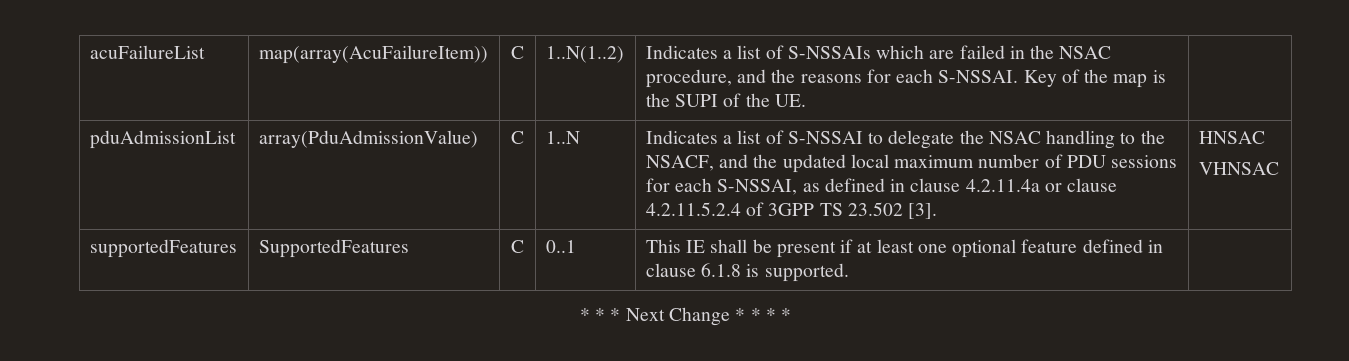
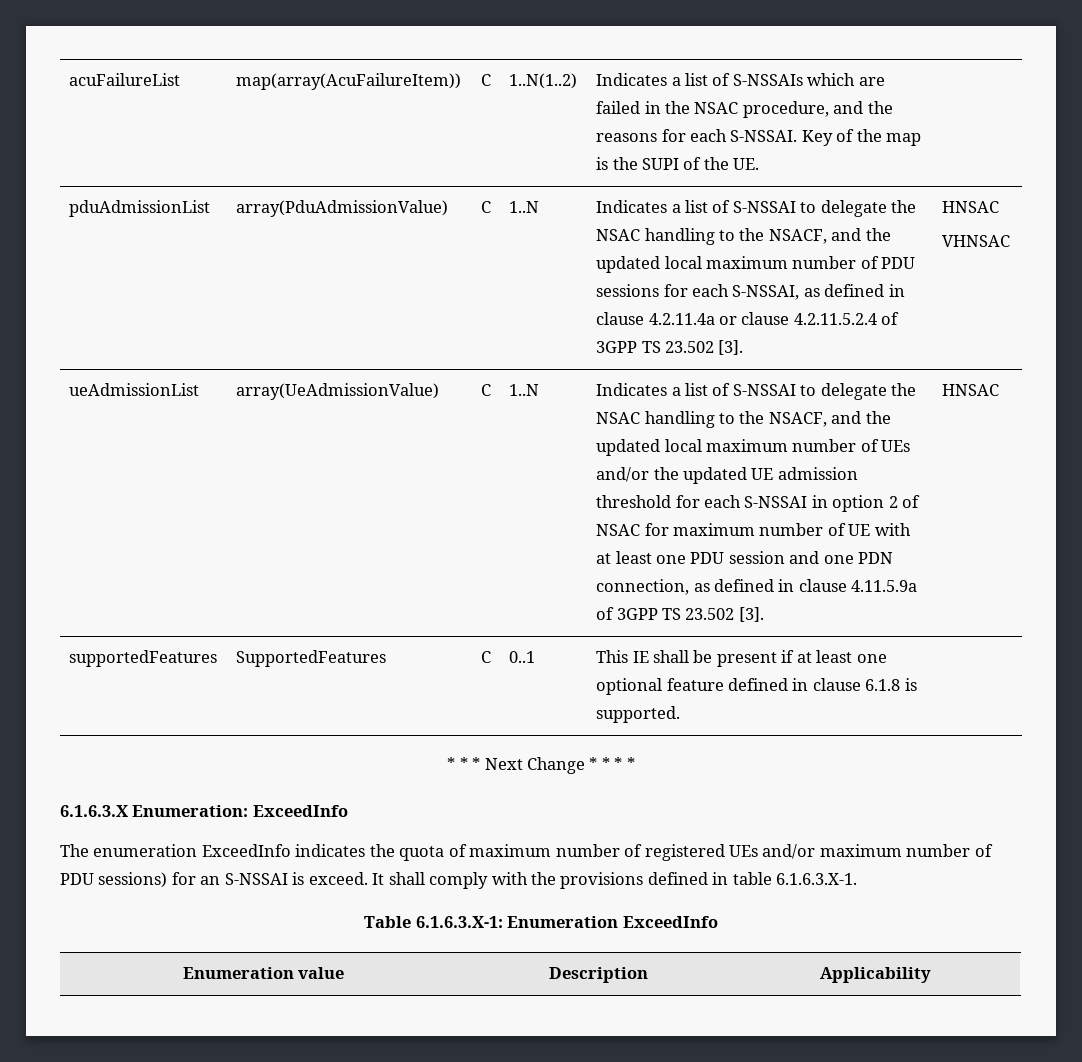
+ ueAdmissionList | array(UeAdmissionValue) | C | 1..N | Indicates a list of S-NSSAI to delegate the NSAC handling to the NSACF, and the updated local maximum number of UEs and/or the updated UE admission threshold for each S-NSSAI in option 2 of NSAC for maximum number of UE with at least one PDU session and one PDN connection, as defined in clause 4.11.5.9a of 3GPP TS 23.502 [3]. | HNSAC
+ 6.1.6.3.X Enumeration: ExceedInfo
+ The enumeration ExceedInfo indicates the quota of maximum number of registered UEs and/or maximum number of PDU sessions) for an S-NSSAI is exceed. It shall comply with the provisions defined in table 6.1.6.3.X-1.
+ Table 6.1.6.3.X-1: Enumeration ExceedInfo
+ Enumeration value | Description | Applicability

